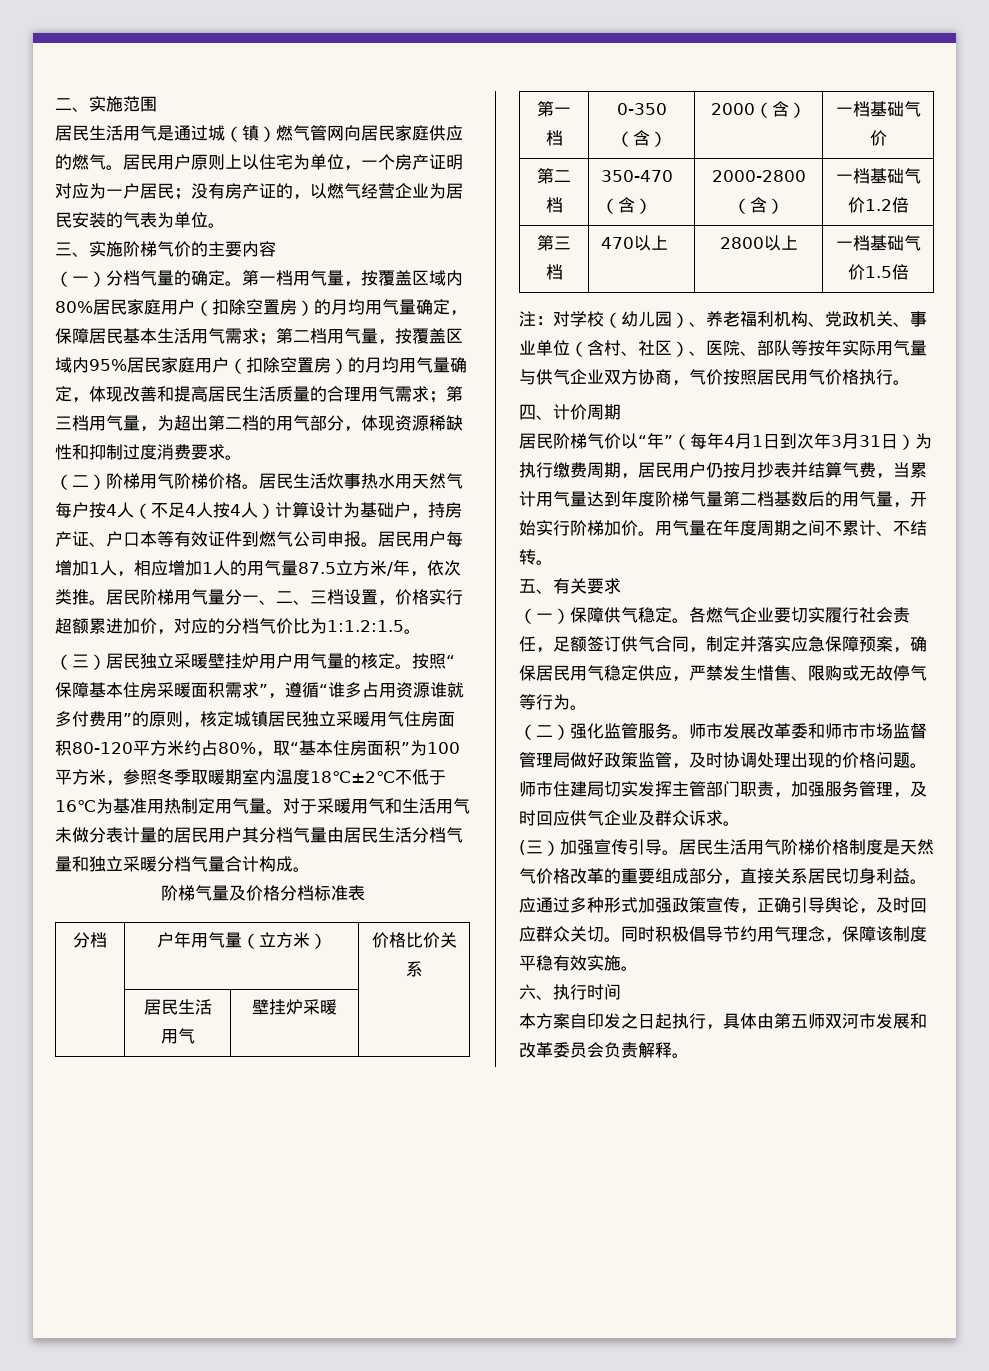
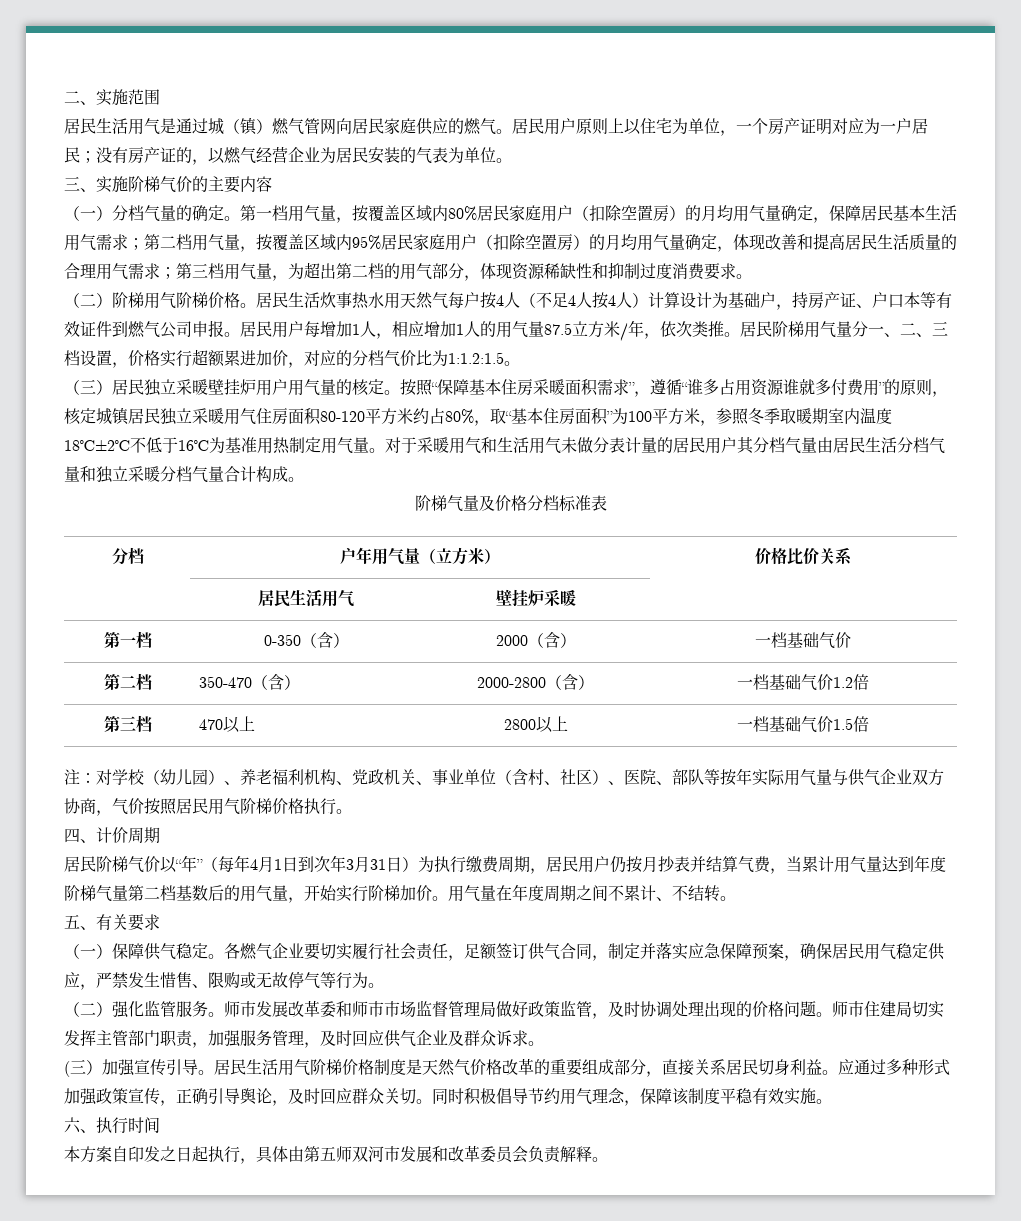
- 注：对学校（幼儿园）、养老福利机构、党政机关、事业单位（含村、社区）、医院、部队等按年实际用气量与供气企业双方协商，气价按照居民用气价格执行。
+ 注：对学校（幼儿园）、养老福利机构、党政机关、事业单位（含村、社区）、医院、部队等按年实际用气量与供气企业双方协商，气价按照居民用气阶梯价格执行。

